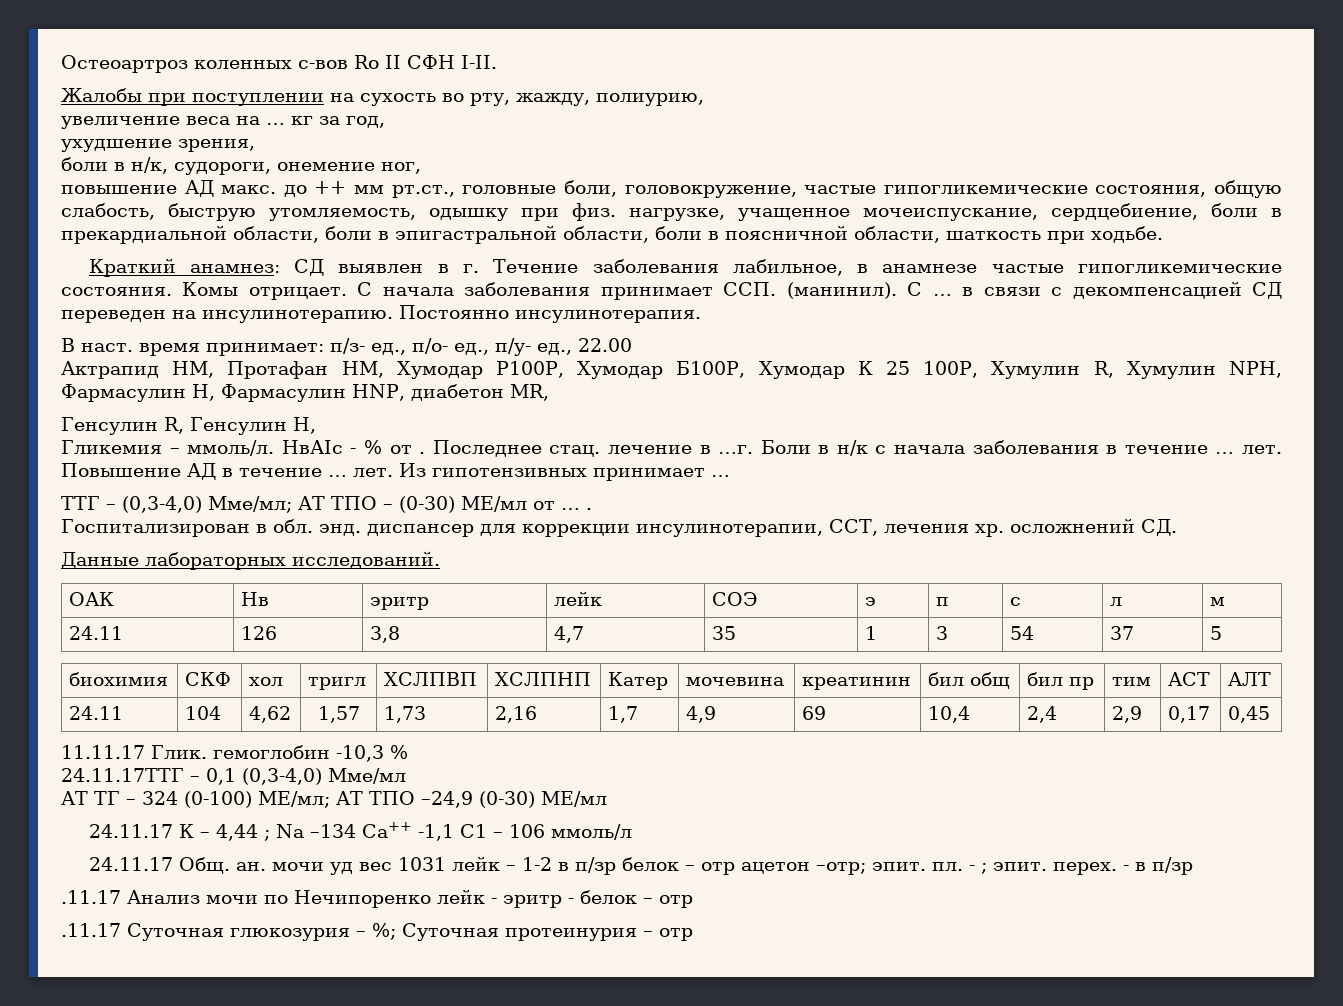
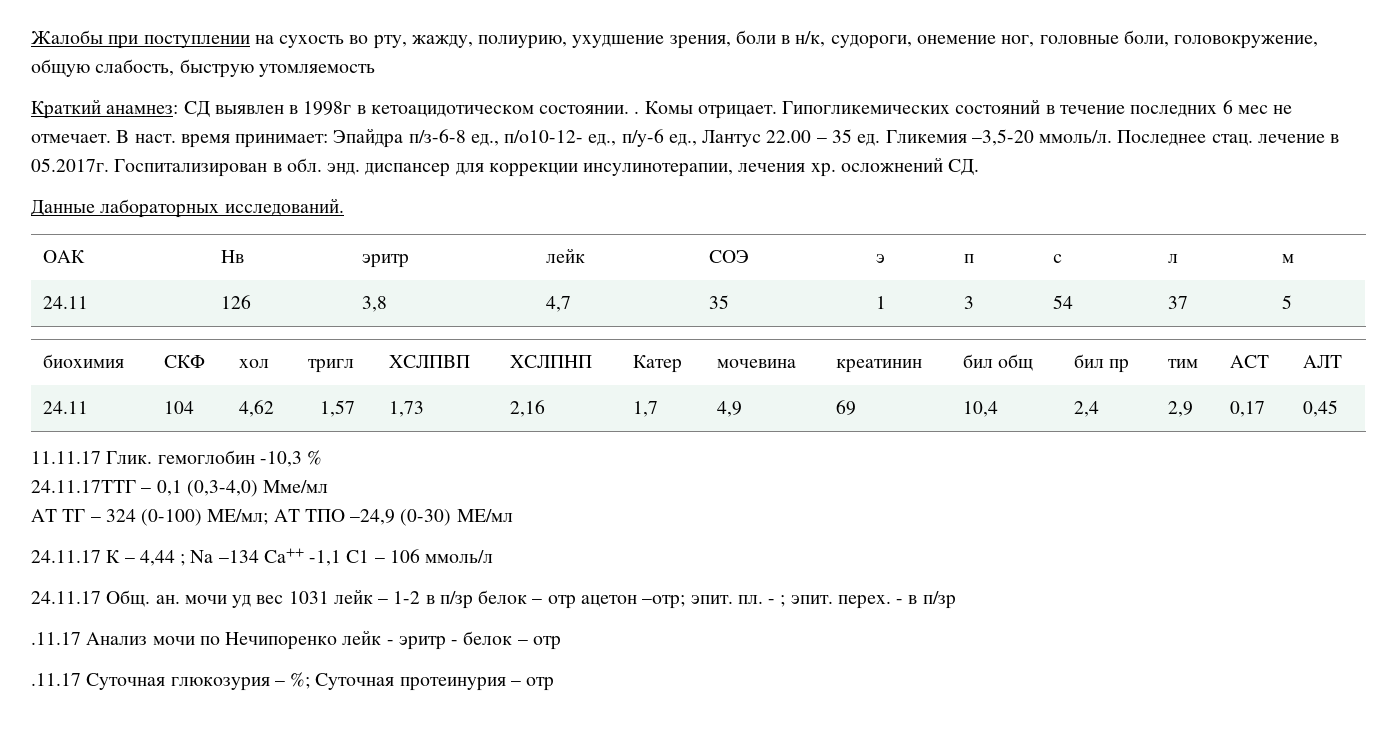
- Остеоартроз коленных с-вов Rо II СФН I-II.
- Жалобы при поступлении на сухость во рту, жажду, полиурию,
- увеличение веса на … кг за год,
- ухудшение зрения,
- боли в н/к, судороги, онемение ног,
- повышение АД макс. до ++ мм рт.ст., головные боли, головокружение, частые гипогликемические состояния, общую слабость, быструю утомляемость, одышку при физ. нагрузке, учащенное мочеиспускание, сердцебиение, боли в прекардиальной области, боли в эпигастральной области, боли в поясничной области, шаткость при ходьбе.
+ Жалобы при поступлении на сухость во рту, жажду, полиурию, ухудшение зрения, боли в н/к, судороги, онемение ног, головные боли, головокружение, общую слабость, быструю утомляемость
- Краткий анамнез: СД выявлен в г. Течение заболевания лабильное, в анамнезе частые гипогликемические состояния. Комы отрицает. С начала заболевания принимает ССП. (манинил). С … в связи с декомпенсацией СД переведен на инсулинотерапию. Постоянно инсулинотерапия.
- В наст. время принимает: п/з- ед., п/о- ед., п/у- ед., 22.00
- Актрапид НМ, Протафан НМ, Хумодар Р100Р, Хумодар Б100Р, Хумодар К 25 100Р, Хумулин R, Хумулин NРН, Фармасулин Н, Фармасулин НNР, диабетон МR,
- Генсулин R, Генсулин Н,
- Гликемия – ммоль/л. НвАIс - % от . Последнее стац. лечение в …г. Боли в н/к с начала заболевания в течение … лет. Повышение АД в течение … лет. Из гипотензивных принимает …
- ТТГ – (0,3-4,0) Мме/мл; АТ ТПО – (0-30) МЕ/мл от … .
- Госпитализирован в обл. энд. диспансер для коррекции инсулинотерапии, ССТ, лечения хр. осложнений СД.
+ Краткий анамнез: СД выявлен в 1998г в кетоацидотическом состоянии. . Комы отрицает. Гипогликемических состояний в течение последних 6 мес не отмечает. В наст. время принимает: Эпайдра п/з-6-8 ед., п/о10-12- ед., п/у-6 ед., Лантус 22.00 – 35 ед. Гликемия –3,5-20 ммоль/л. Последнее стац. лечение в 05.2017г. Госпитализирован в обл. энд. диспансер для коррекции инсулинотерапии, лечения хр. осложнений СД.

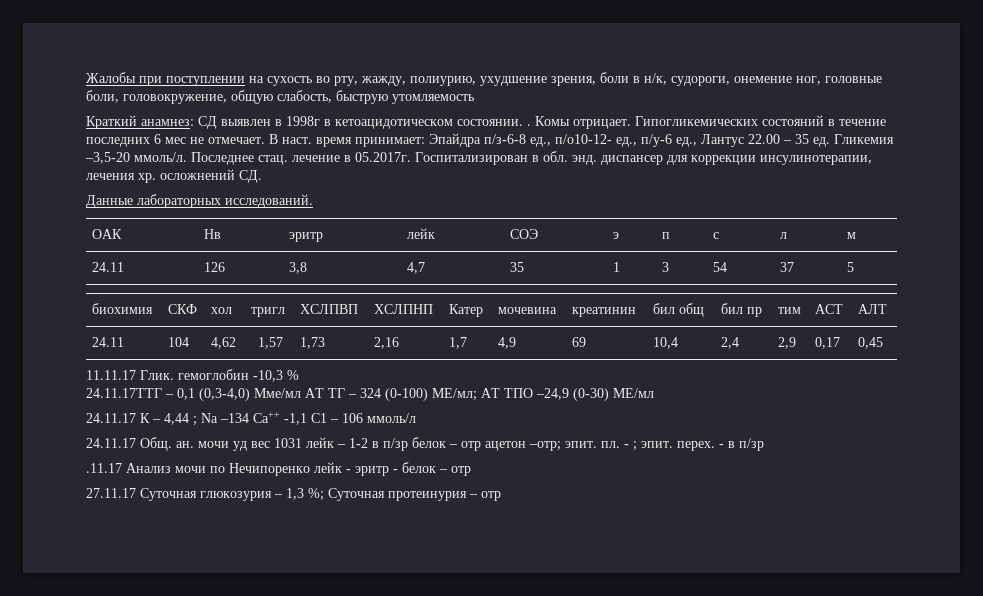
- 24.11.17ТТГ – 0,1 (0,3-4,0) Мме/мл
- АТ ТГ – 324 (0-100) МЕ/мл; АТ ТПО –24,9 (0-30) МЕ/мл
+ 24.11.17ТТГ – 0,1 (0,3-4,0) Мме/мл АТ ТГ – 324 (0-100) МЕ/мл; АТ ТПО –24,9 (0-30) МЕ/мл
- .11.17 Суточная глюкозурия – %; Суточная протеинурия – отр
+ 27.11.17 Суточная глюкозурия – 1,3 %; Суточная протеинурия – отр

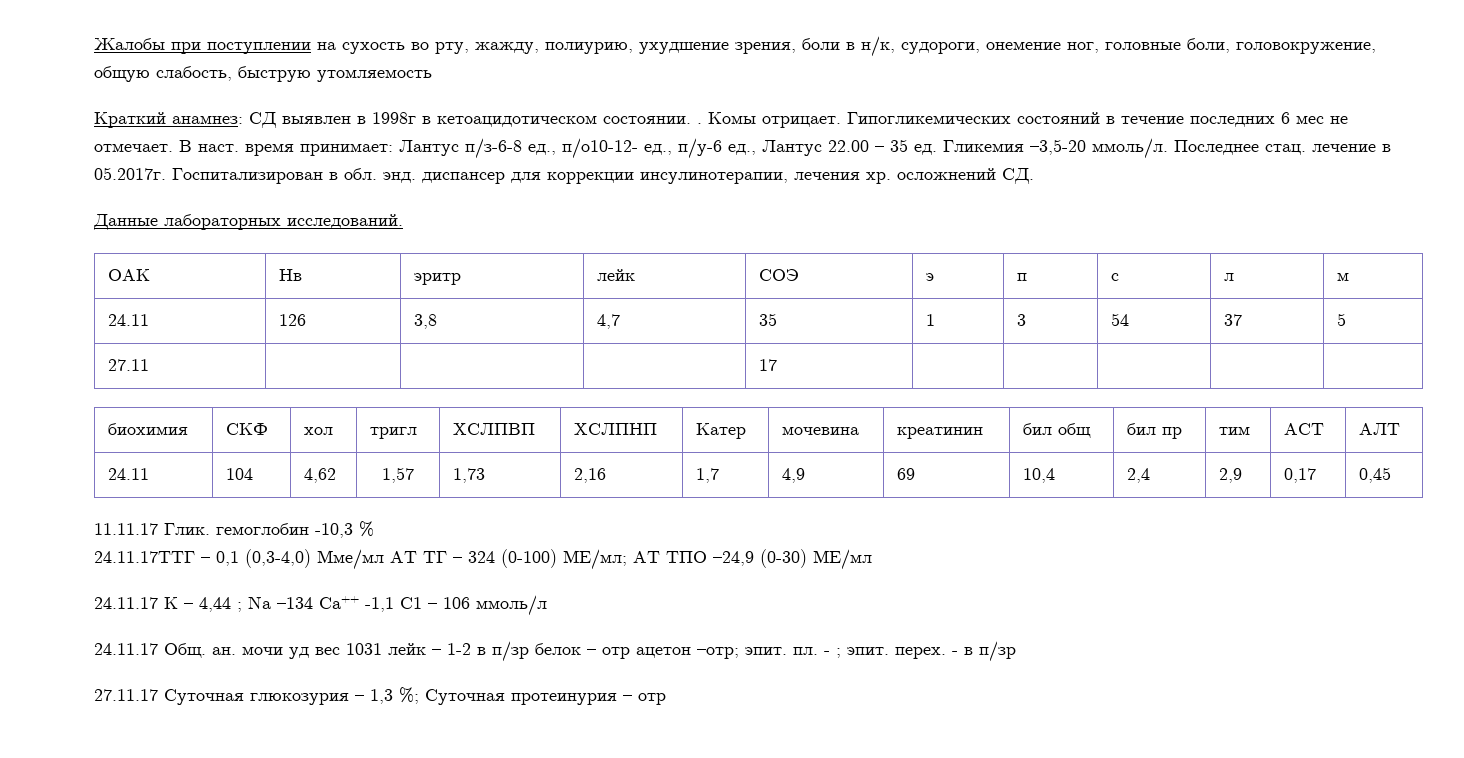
- В наст. время принимает: Эпайдра п/з-6-8 ед., п/о10-12- ед., п/у-6 ед., Лантус 22.00 – 35 ед.
+ В наст. время принимает: Лантус п/з-6-8 ед., п/о10-12- ед., п/у-6 ед., Лантус 22.00 – 35 ед.
+ 27.11 | | | | 17 | | | | |
- .11.17 Анализ мочи по Нечипоренко лейк - эритр - белок – отр

